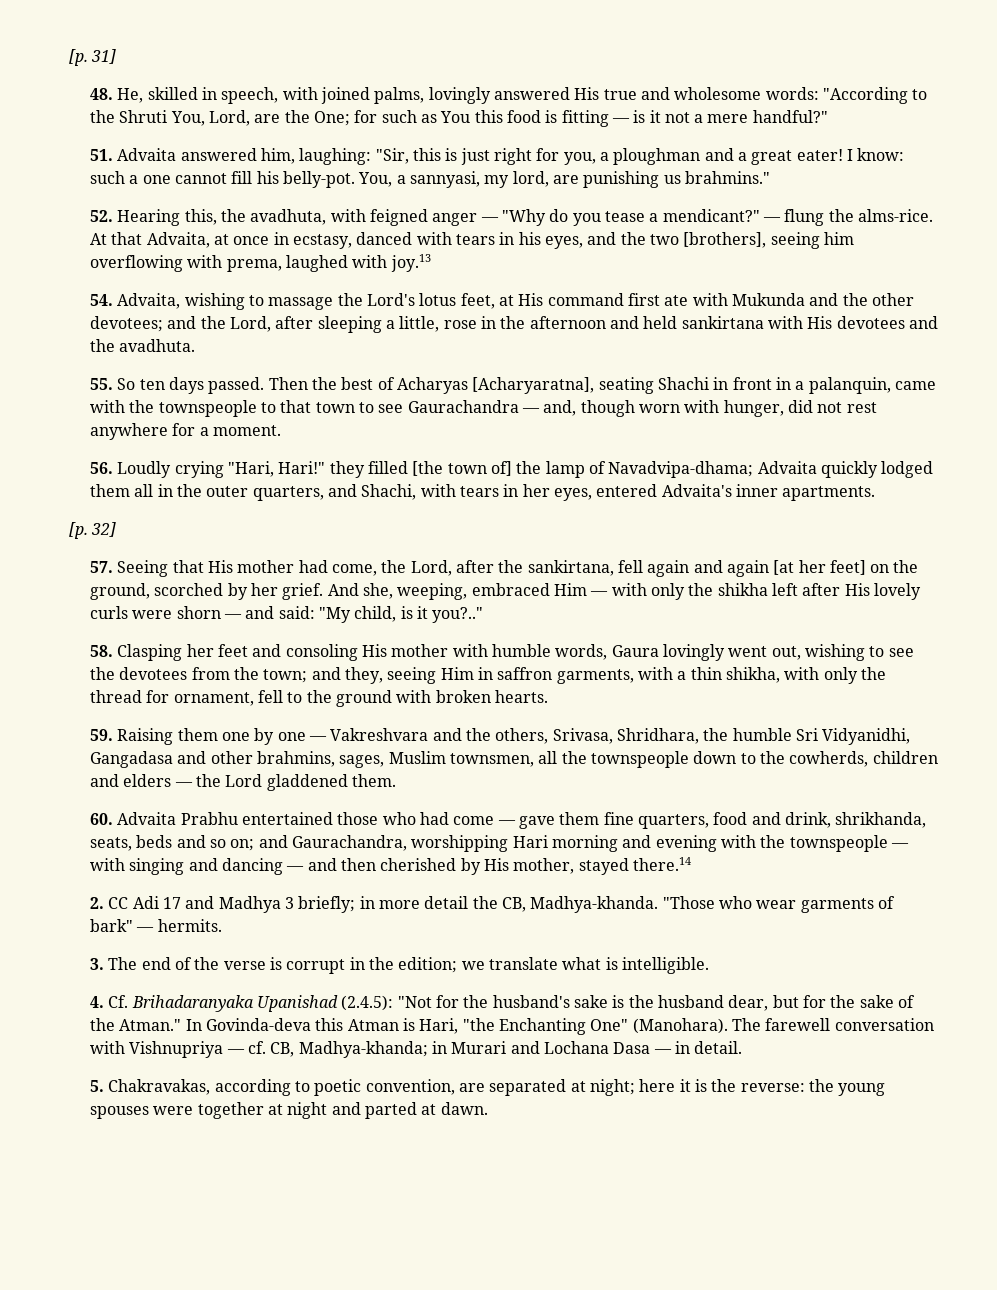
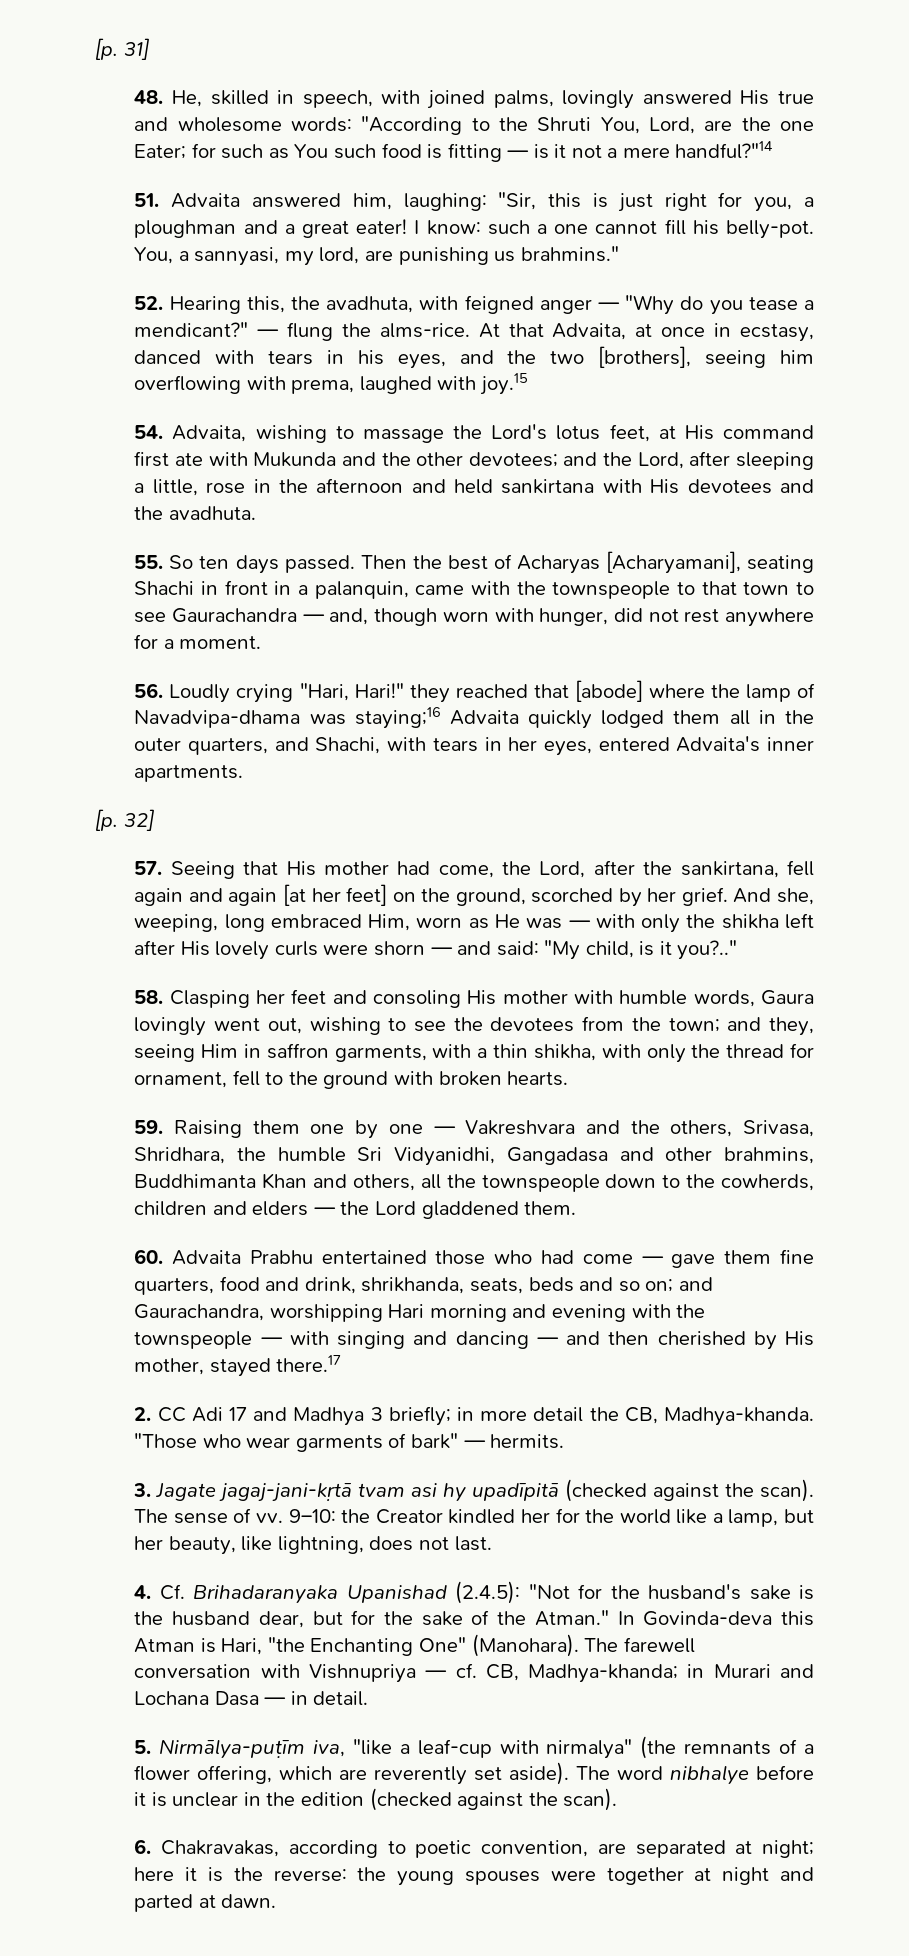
- 48. He, skilled in speech, with joined palms, lovingly answered His true and wholesome words: "According to the Shruti You, Lord, are the One; for such as You this food is fitting — is it not a mere handful?"
+ 48. He, skilled in speech, with joined palms, lovingly answered His true and wholesome words: "According to the Shruti You, Lord, are the one Eater; for such as You such food is fitting — is it not a mere handful?"14
- At that Advaita, at once in ecstasy, danced with tears in his eyes, and the two [brothers], seeing him overflowing with prema, laughed with joy.13
+ At that Advaita, at once in ecstasy, danced with tears in his eyes, and the two [brothers], seeing him overflowing with prema, laughed with joy.15
- Then the best of Acharyas [Acharyaratna], seating Shachi in front in a palanquin, came with the townspeople to that town to see Gaurachandra — and, though worn with hunger, did not rest anywhere for a moment.
+ Then the best of Acharyas [Acharyamani], seating Shachi in front in a palanquin, came with the townspeople to that town to see Gaurachandra — and, though worn with hunger, did not rest anywhere for a moment.
- 56. Loudly crying "Hari, Hari!" they filled [the town of] the lamp of Navadvipa-dhama; Advaita quickly lodged them all in the outer quarters, and Shachi, with tears in her eyes, entered Advaita's inner apartments.
+ 56. Loudly crying "Hari, Hari!" they reached that [abode] where the lamp of Navadvipa-dhama was staying;16 Advaita quickly lodged them all in the outer quarters, and Shachi, with tears in her eyes, entered Advaita's inner apartments.
- And she, weeping, embraced Him — with only the shikha left after His lovely curls were shorn — and said: "My child, is it you?.."
+ And she, weeping, long embraced Him, worn as He was — with only the shikha left after His lovely curls were shorn — and said: "My child, is it you?.."
- 59. Raising them one by one — Vakreshvara and the others, Srivasa, Shridhara, the humble Sri Vidyanidhi, Gangadasa and other brahmins, sages, Muslim townsmen, all the townspeople down to the cowherds, children and elders — the Lord gladdened them.
+ 59. Raising them one by one — Vakreshvara and the others, Srivasa, Shridhara, the humble Sri Vidyanidhi, Gangadasa and other brahmins, Buddhimanta Khan and others, all the townspeople down to the cowherds, children and elders — the Lord gladdened them.
- 60. Advaita Prabhu entertained those who had come — gave them fine quarters, food and drink, shrikhanda, seats, beds and so on; and Gaurachandra, worshipping Hari morning and evening with the townspeople — with singing and dancing — and then cherished by His mother, stayed there.14
+ 60. Advaita Prabhu entertained those who had come — gave them fine quarters, food and drink, shrikhanda, seats, beds and so on; and Gaurachandra, worshipping Hari morning and evening with the townspeople — with singing and dancing — and then cherished by His mother, stayed there.17
- 3. The end of the verse is corrupt in the edition; we translate what is intelligible.
+ 3. Jagate jagaj-jani-kṛtā tvam asi hy upadīpitā (checked against the scan). The sense of vv. 9–10: the Creator kindled her for the world like a lamp, but her beauty, like lightning, does not last.
- 5. Chakravakas, according to poetic convention, are separated at night; here it is the reverse: the young spouses were together at night and parted at dawn.
+ 5. Nirmālya-puṭīm iva, "like a leaf-cup with nirmalya" (the remnants of a flower offering, which are reverently set aside). The word nibhalye before it is unclear in the edition (checked against the scan).
+ 6. Chakravakas, according to poetic convention, are separated at night; here it is the reverse: the young spouses were together at night and parted at dawn.

